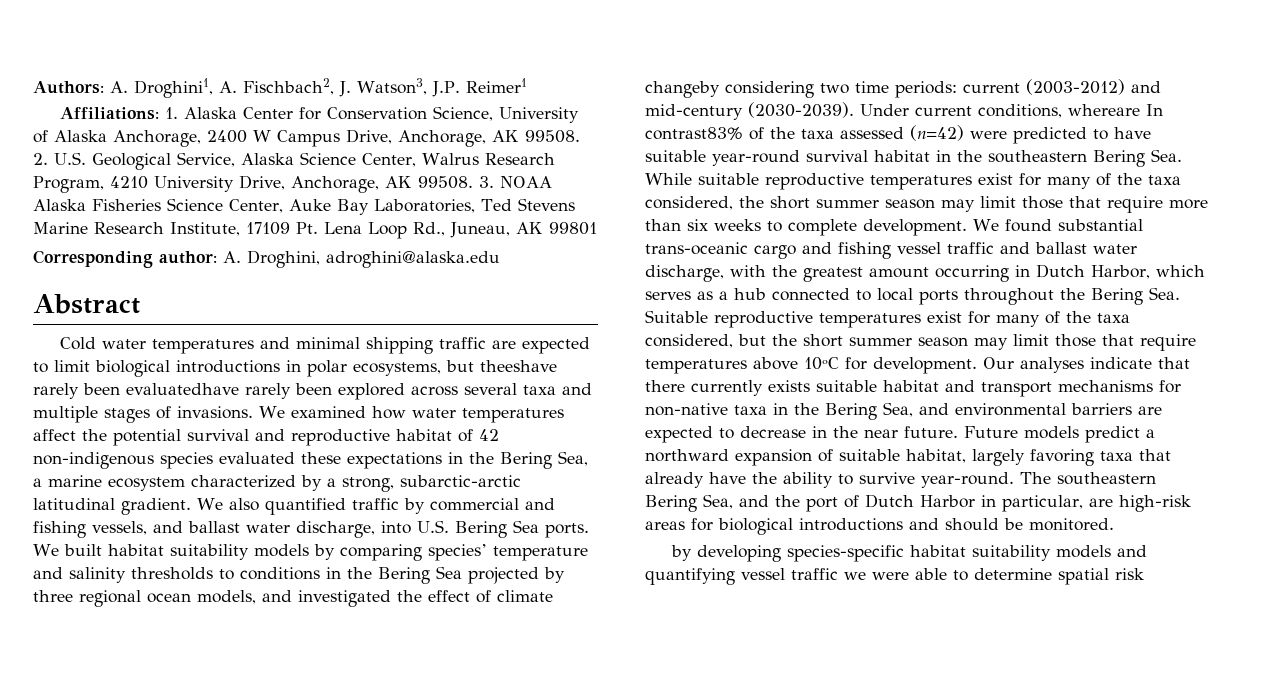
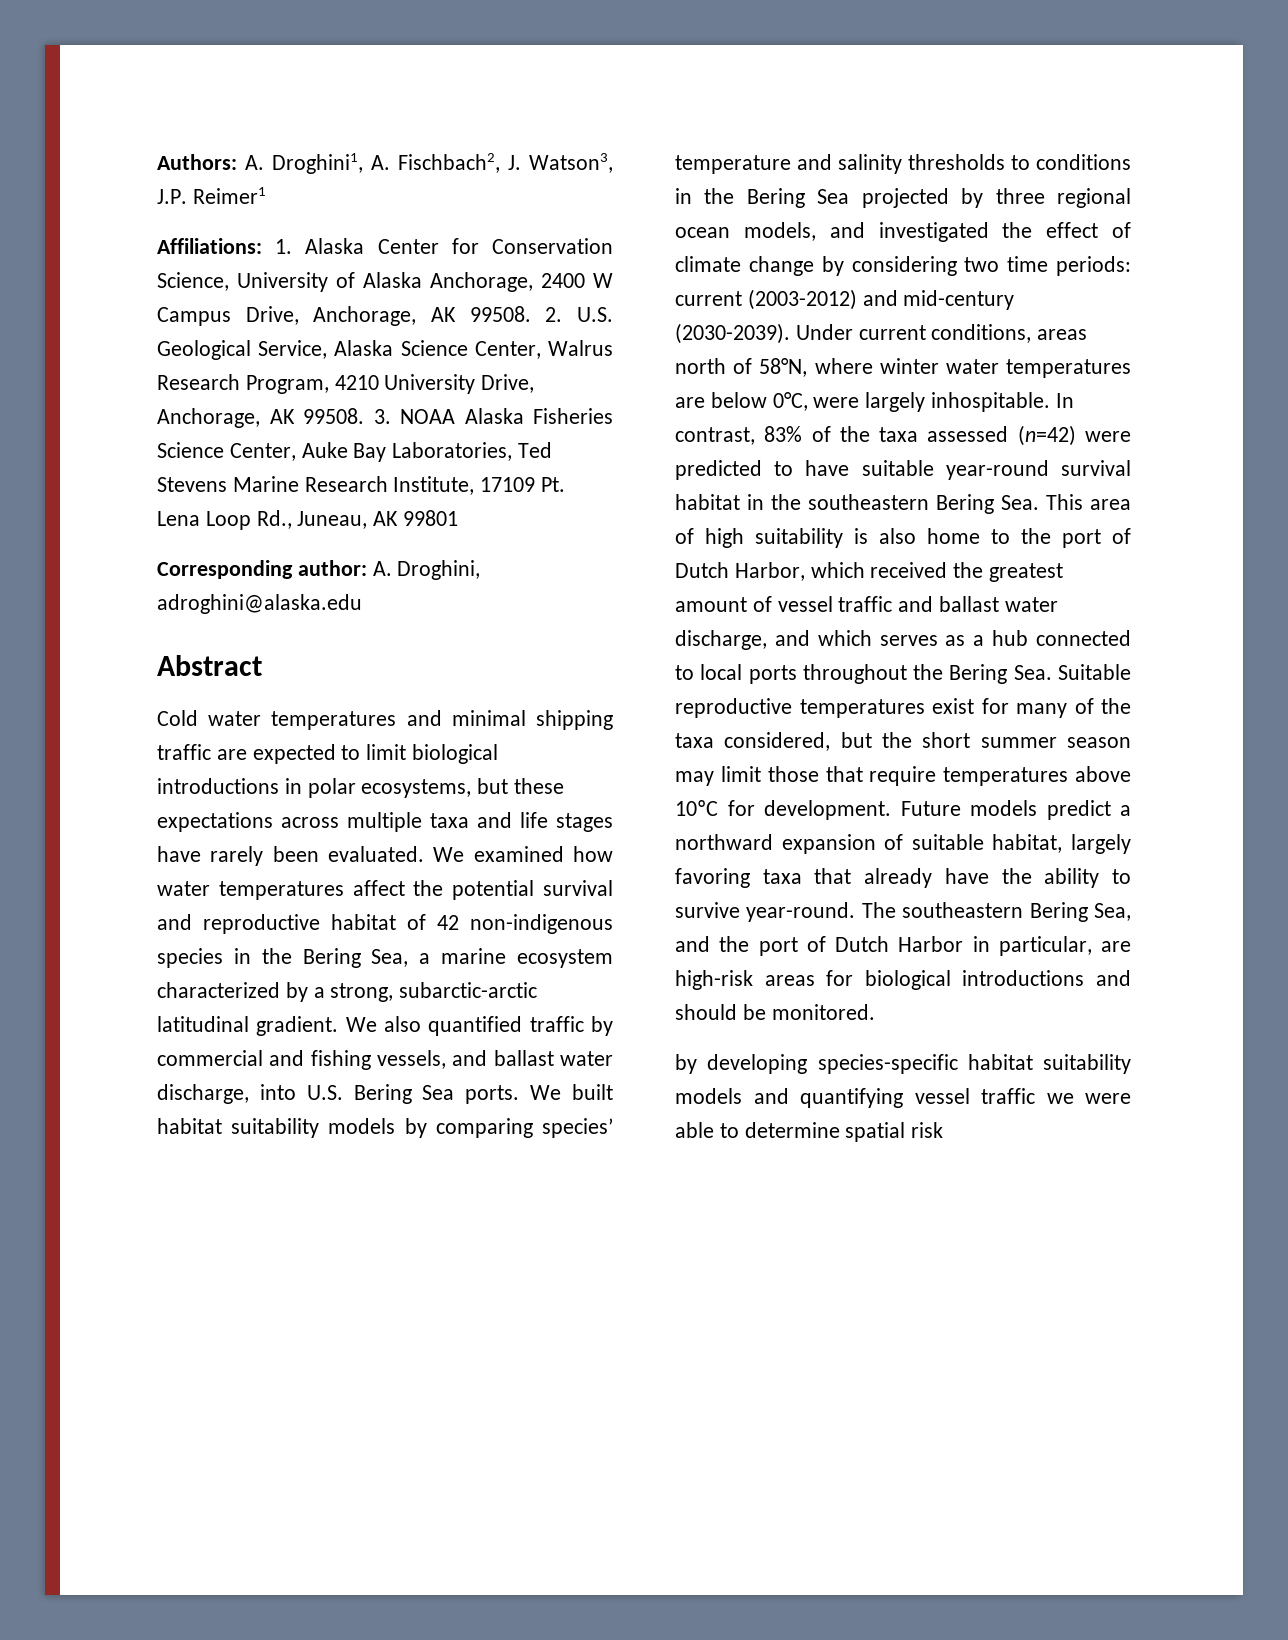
- Cold water temperatures and minimal shipping traffic are expected to limit biological introductions in polar ecosystems, but theeshave rarely been evaluatedhave rarely been explored across several taxa and multiple stages of invasions.
+ Cold water temperatures and minimal shipping traffic are expected to limit biological introductions in polar ecosystems, but these expectations across multiple taxa and life stages have rarely been evaluated.
- We examined how water temperatures affect the potential survival and reproductive habitat of 42 non-indigenous species evaluated these expectations in the Bering Sea, a marine ecosystem characterized by a strong, subarctic-arctic latitudinal gradient.
+ We examined how water temperatures affect the potential survival and reproductive habitat of 42 non-indigenous species in the Bering Sea, a marine ecosystem characterized by a strong, subarctic-arctic latitudinal gradient.
- We built habitat suitability models by comparing species’ temperature and salinity thresholds to conditions in the Bering Sea projected by three regional ocean models, and investigated the effect of climate changeby considering two time periods: current (2003-2012) and mid-century (2030-2039).
+ We built habitat suitability models by comparing species’ temperature and salinity thresholds to conditions in the Bering Sea projected by three regional ocean models, and investigated the effect of climate change by considering two time periods: current (2003-2012) and mid-century (2030-2039).
- Under current conditions, whereare In contrast83% of the taxa assessed (n=42) were predicted to have suitable year-round survival habitat in the southeastern Bering Sea. While suitable reproductive temperatures exist for many of the taxa considered, the short summer season may limit those that require more than six weeks to complete development. We found substantial trans-oceanic cargo and fishing vessel traffic and ballast water discharge, with the greatest amount occurring in Dutch Harbor, which serves as a hub connected to local ports throughout the Bering Sea. Suitable reproductive temperatures exist for many of the taxa considered, but the short summer season may limit those that require temperatures above 10ºC for development.
+ Under current conditions, areas north of 58°N, where winter water temperatures are below 0°C, were largely inhospitable. In contrast, 83% of the taxa assessed (n=42) were predicted to have suitable year-round survival habitat in the southeastern Bering Sea. This area of high suitability is also home to the port of Dutch Harbor, which received the greatest amount of vessel traffic and ballast water discharge, and which serves as a hub connected to local ports throughout the Bering Sea. Suitable reproductive temperatures exist for many of the taxa considered, but the short summer season may limit those that require temperatures above 10ºC for development.
- Our analyses indicate that there currently exists suitable habitat and transport mechanisms for non-native taxa in the Bering Sea, and environmental barriers are expected to decrease in the near future.

